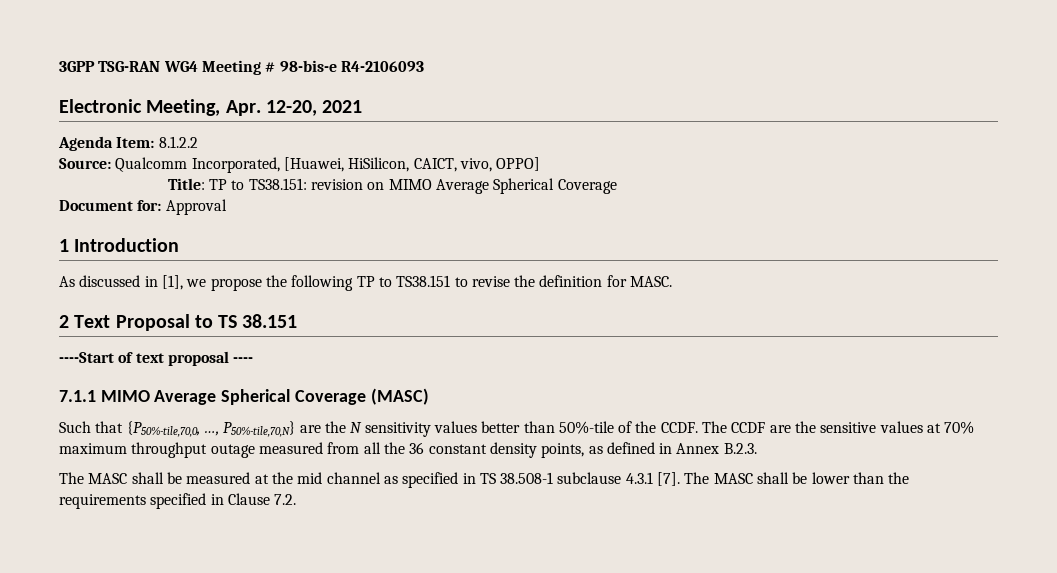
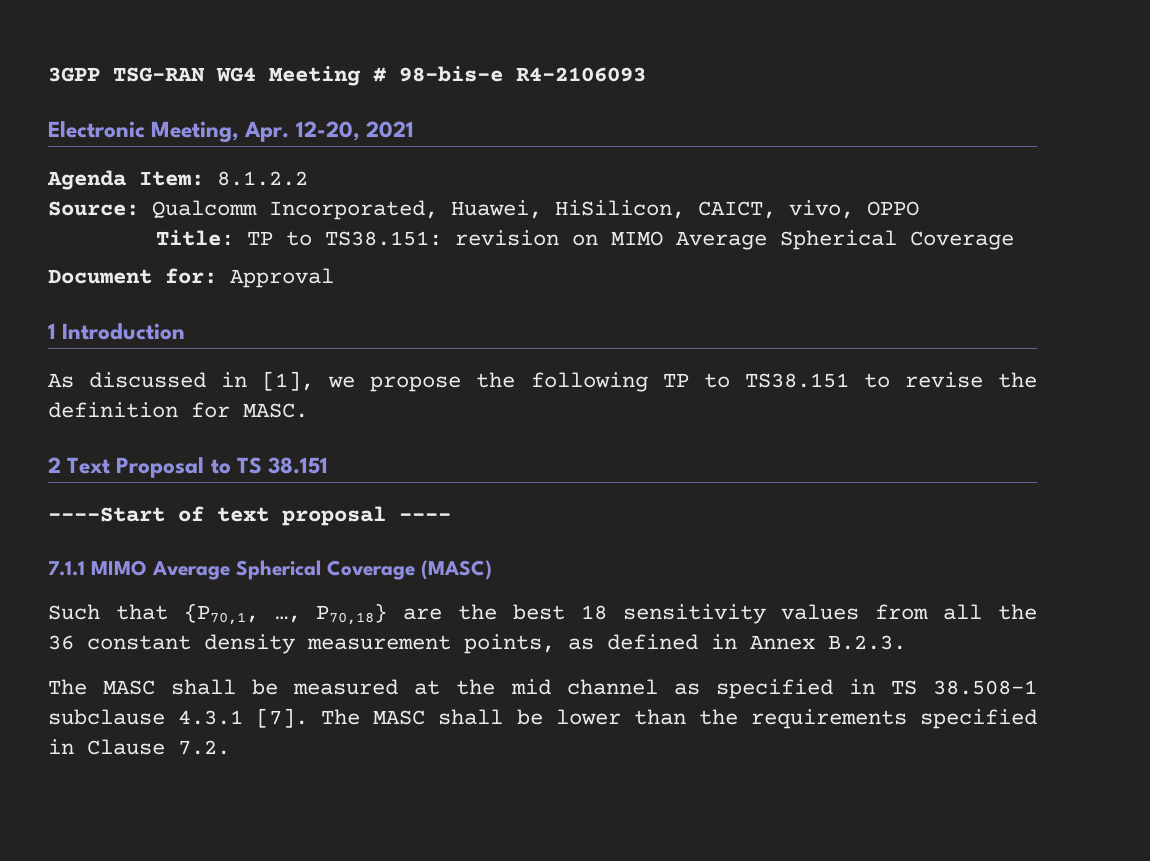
- Source: Qualcomm Incorporated, [Huawei, HiSilicon, CAICT, vivo, OPPO]
+ Source: Qualcomm Incorporated, Huawei, HiSilicon, CAICT, vivo, OPPO
- Such that {P50%-tile,70,0, …, P50%-tile,70,N} are the N sensitivity values better than 50%-tile of the CCDF. The CCDF are the sensitive values at 70% maximum throughput outage measured from all the 36 constant density points, as defined in Annex B.2.3.
+ Such that {P70,1, …, P70,18} are the best 18 sensitivity values from all the 36 constant density measurement points, as defined in Annex B.2.3.

